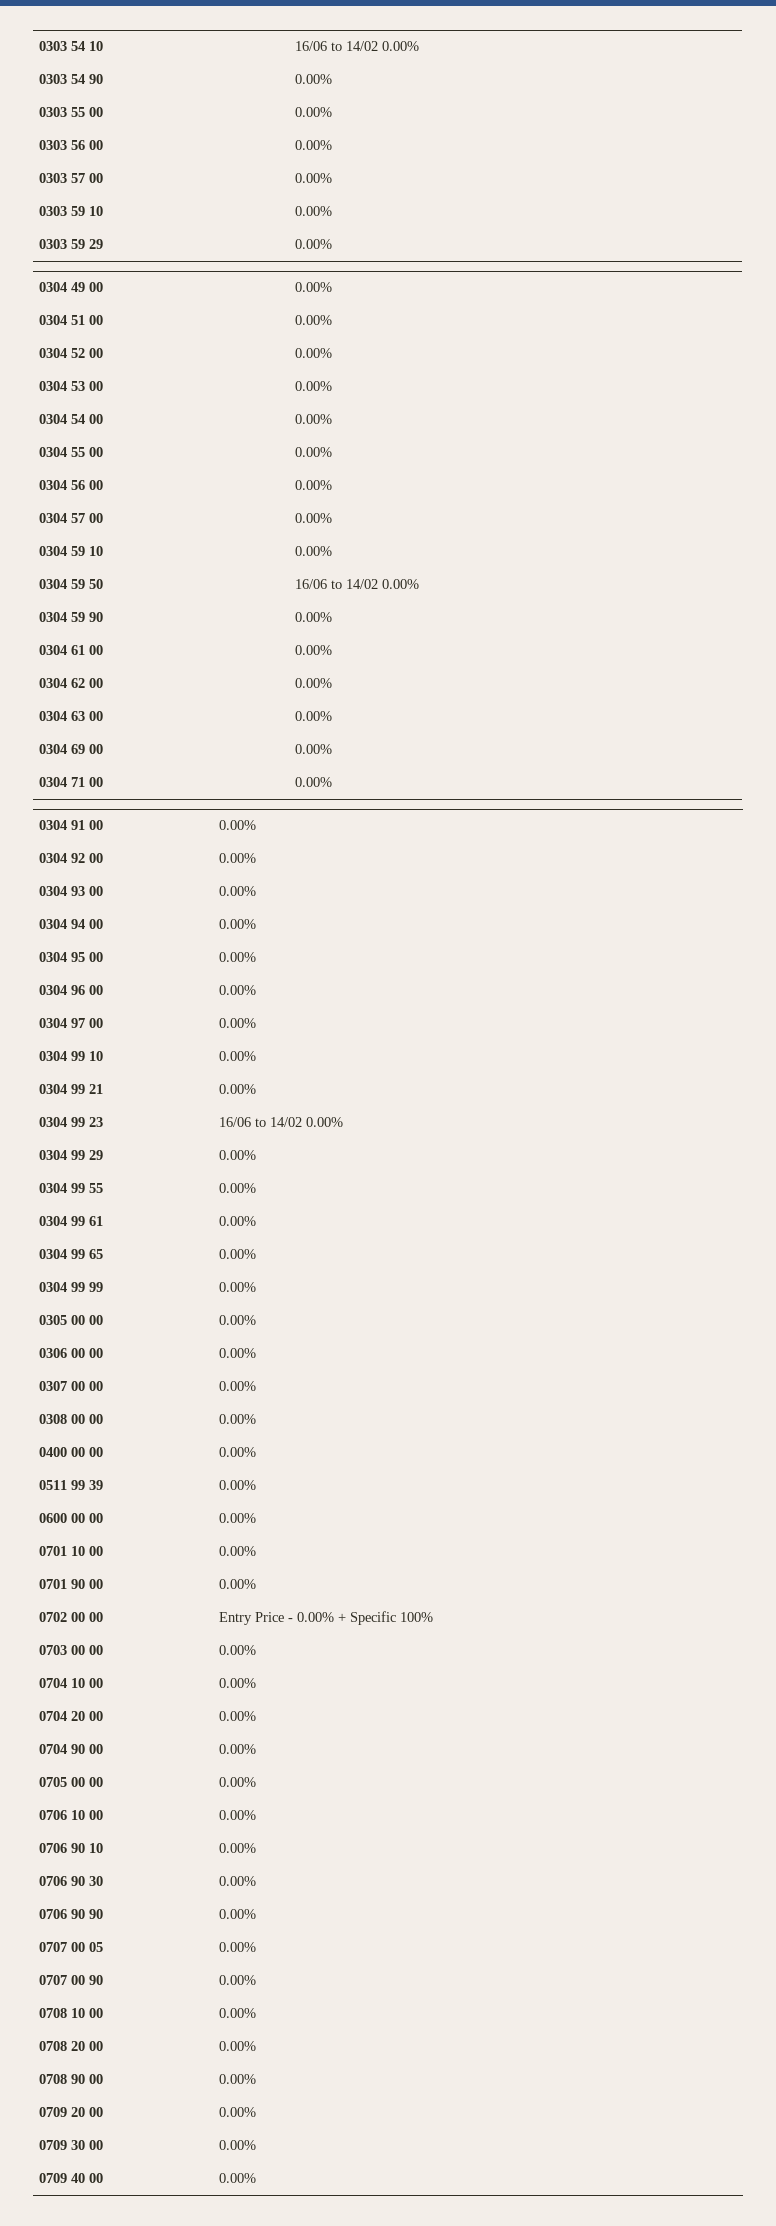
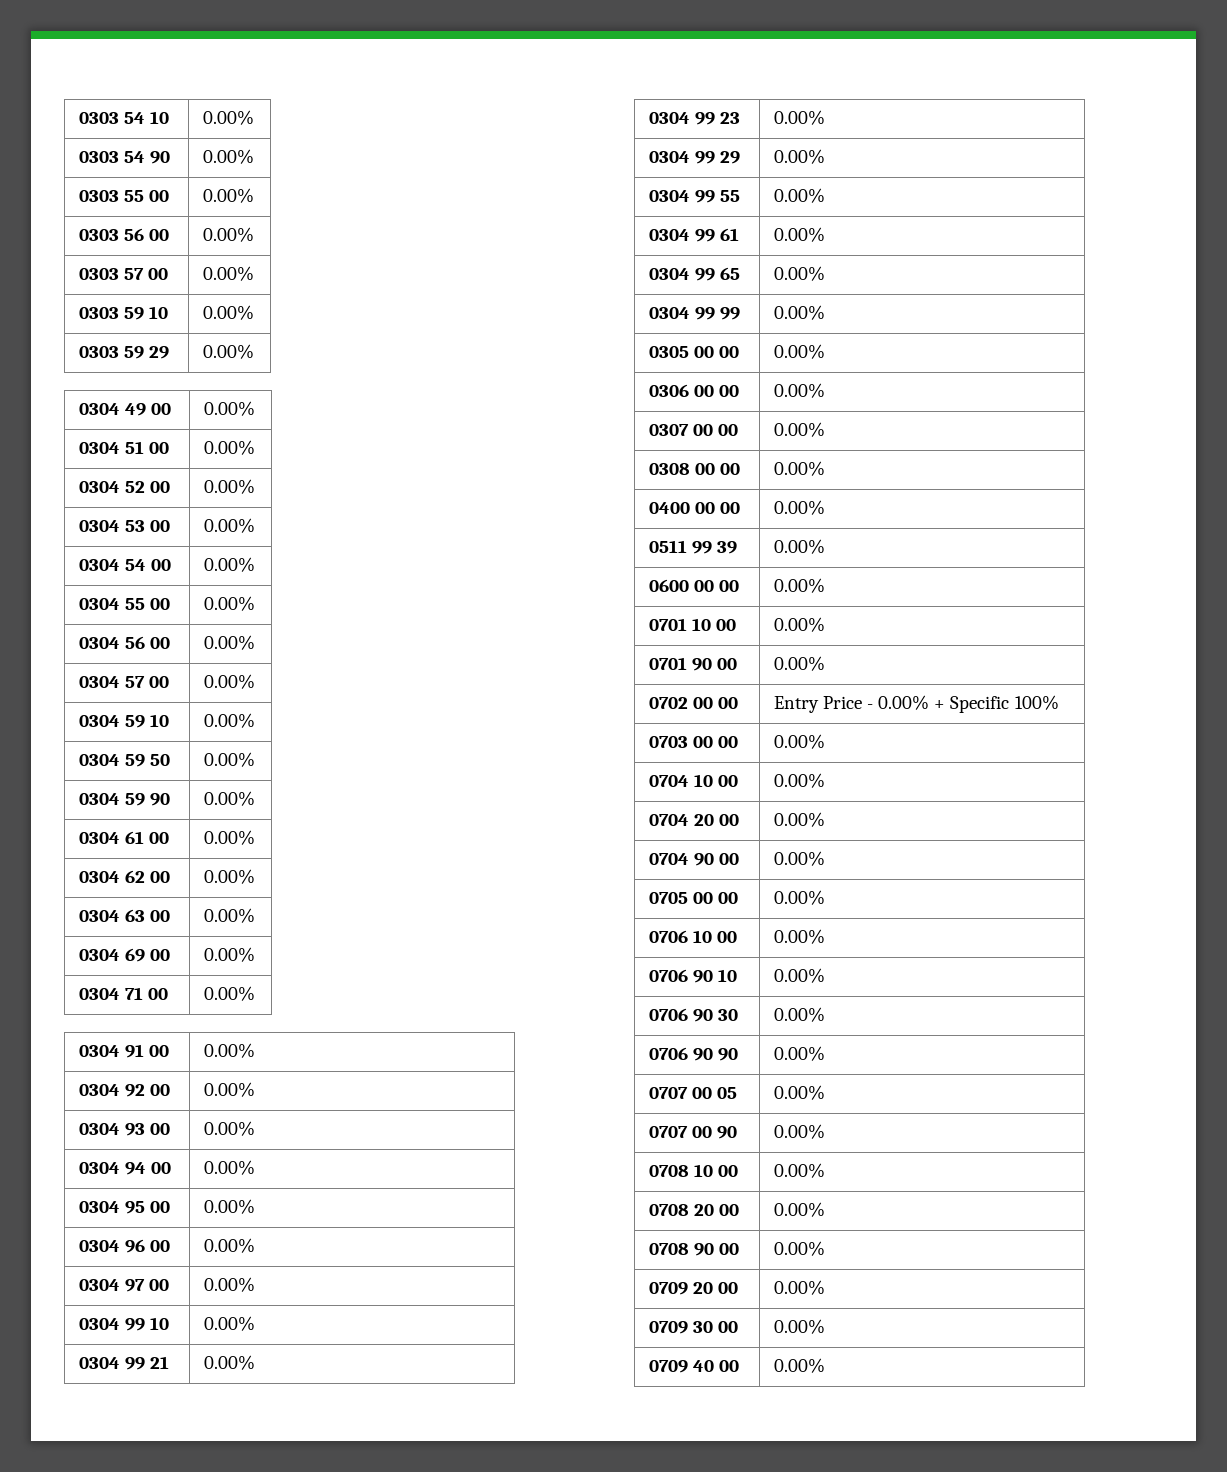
- 0303 54 10 | 16/06 to 14/02 0.00%
+ 0303 54 10 | 0.00%
- 0304 59 50 | 16/06 to 14/02 0.00%
+ 0304 59 50 | 0.00%
- 0304 99 23 | 16/06 to 14/02 0.00%
+ 0304 99 23 | 0.00%

